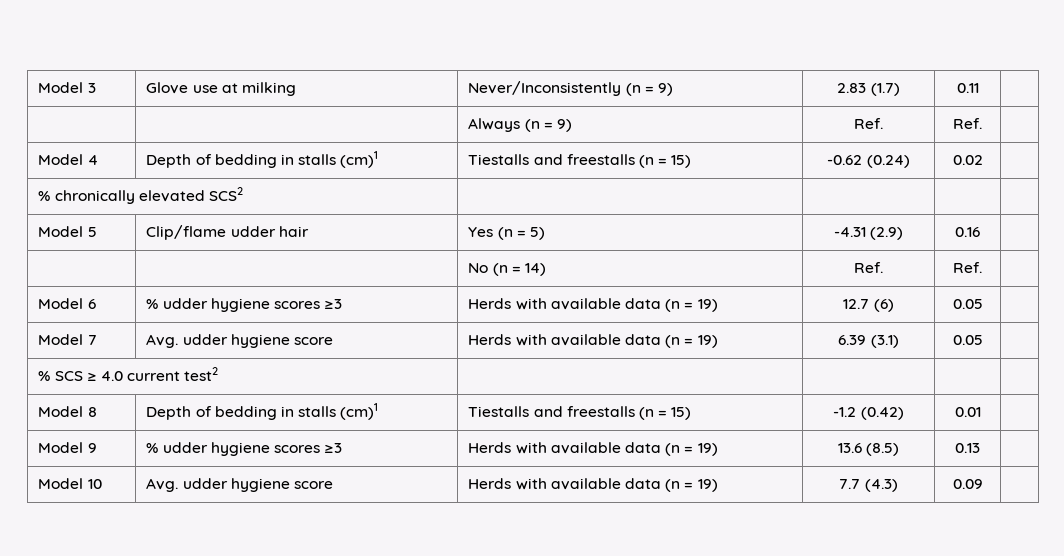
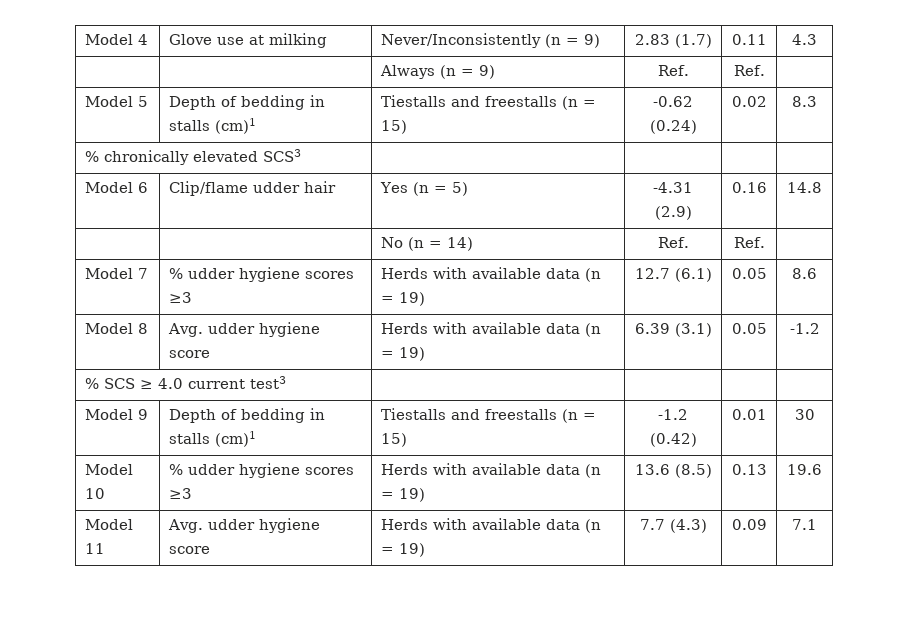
- Model 3 | Glove use at milking | Never/Inconsistently (n = 9) | 2.83 (1.7) | 0.11 |
+ Model 4 | Glove use at milking | Never/Inconsistently (n = 9) | 2.83 (1.7) | 0.11 | 4.3
- Model 4 | Depth of bedding in stalls (cm)1 | Tiestalls and freestalls (n = 15) | -0.62 (0.24) | 0.02 |
+ Model 5 | Depth of bedding in stalls (cm)1 | Tiestalls and freestalls (n = 15) | -0.62 (0.24) | 0.02 | 8.3
- % chronically elevated SCS2 | | | |
- Model 5 | Clip/flame udder hair | Yes (n = 5) | -4.31 (2.9) | 0.16 |
+ % chronically elevated SCS3 | | | |
+ Model 6 | Clip/flame udder hair | Yes (n = 5) | -4.31 (2.9) | 0.16 | 14.8
- Model 6 | % udder hygiene scores ≥3 | Herds with available data (n = 19) | 12.7 (6) | 0.05 |
- Model 7 | Avg. udder hygiene score | Herds with available data (n = 19) | 6.39 (3.1) | 0.05 |
+ Model 7 | % udder hygiene scores ≥3 | Herds with available data (n = 19) | 12.7 (6.1) | 0.05 | 8.6
+ Model 8 | Avg. udder hygiene score | Herds with available data (n = 19) | 6.39 (3.1) | 0.05 | -1.2
- % SCS ≥ 4.0 current test2 | | | |
- Model 8 | Depth of bedding in stalls (cm)1 | Tiestalls and freestalls (n = 15) | -1.2 (0.42) | 0.01 |
- Model 9 | % udder hygiene scores ≥3 | Herds with available data (n = 19) | 13.6 (8.5) | 0.13 |
- Model 10 | Avg. udder hygiene score | Herds with available data (n = 19) | 7.7 (4.3) | 0.09 |
+ % SCS ≥ 4.0 current test3 | | | |
+ Model 9 | Depth of bedding in stalls (cm)1 | Tiestalls and freestalls (n = 15) | -1.2 (0.42) | 0.01 | 30
+ Model 10 | % udder hygiene scores ≥3 | Herds with available data (n = 19) | 13.6 (8.5) | 0.13 | 19.6
+ Model 11 | Avg. udder hygiene score | Herds with available data (n = 19) | 7.7 (4.3) | 0.09 | 7.1

